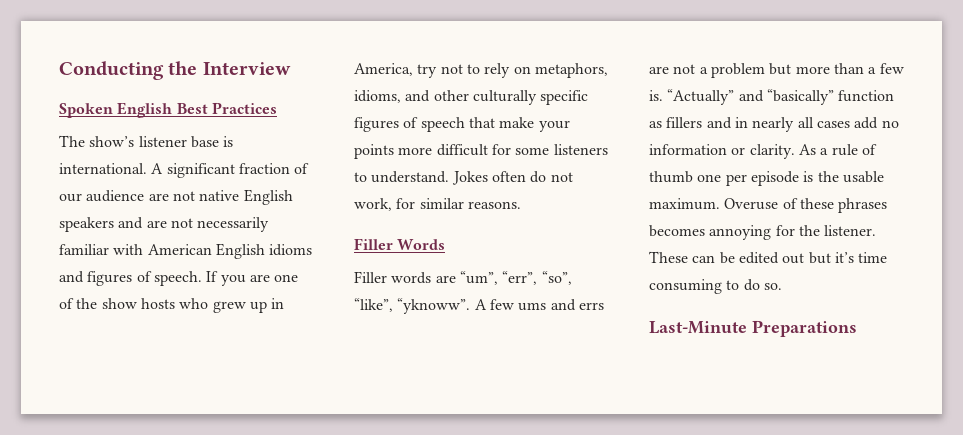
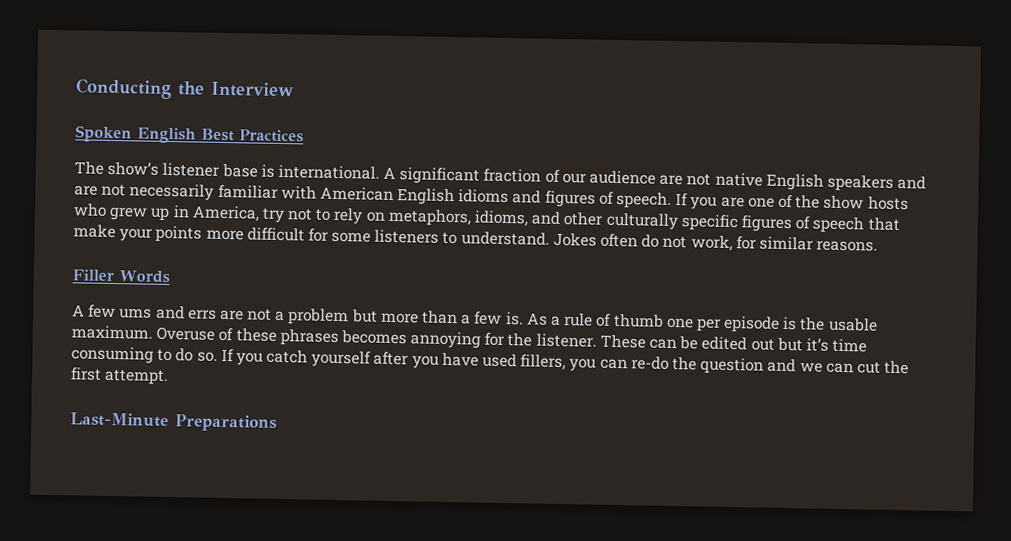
- Filler words are “um”, “err”, “so”, “like”, “yknoww”.
- “Actually” and “basically” function as fillers and in nearly all cases add no information or clarity.
+ If you catch yourself after you have used fillers, you can re-do the question and we can cut the first attempt.

